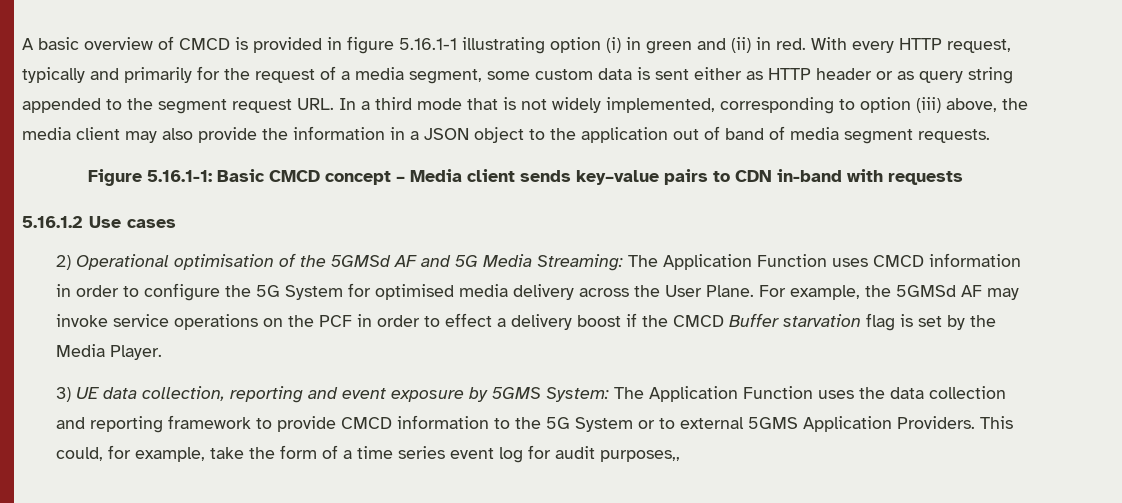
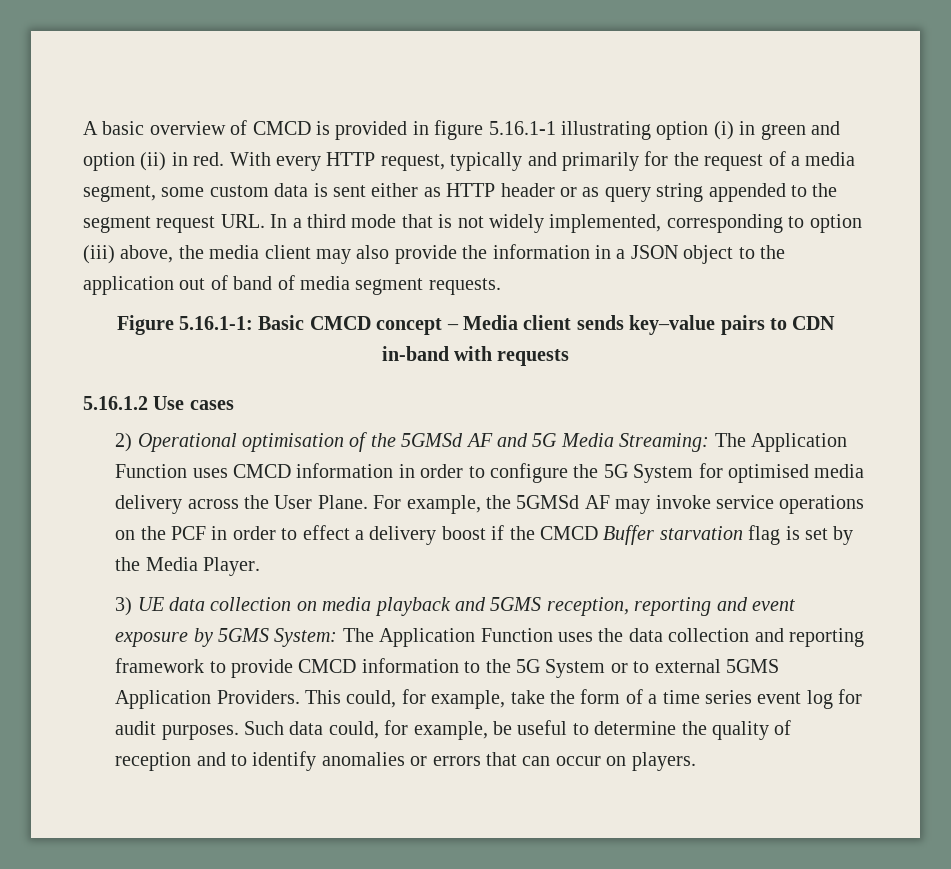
- A basic overview of CMCD is provided in figure 5.16.1-1 illustrating option (i) in green and (ii) in red.
+ A basic overview of CMCD is provided in figure 5.16.1-1 illustrating option (i) in green and option (ii) in red.
- 3) UE data collection, reporting and event exposure by 5GMS System: The Application Function uses the data collection and reporting framework to provide CMCD information to the 5G System or to external 5GMS Application Providers.
+ 3) UE data collection on media playback and 5GMS reception, reporting and event exposure by 5GMS System: The Application Function uses the data collection and reporting framework to provide CMCD information to the 5G System or to external 5GMS Application Providers.
- This could, for example, take the form of a time series event log for audit purposes,,
+ This could, for example, take the form of a time series event log for audit purposes. Such data could, for example, be useful to determine the quality of reception and to identify anomalies or errors that can occur on players.

